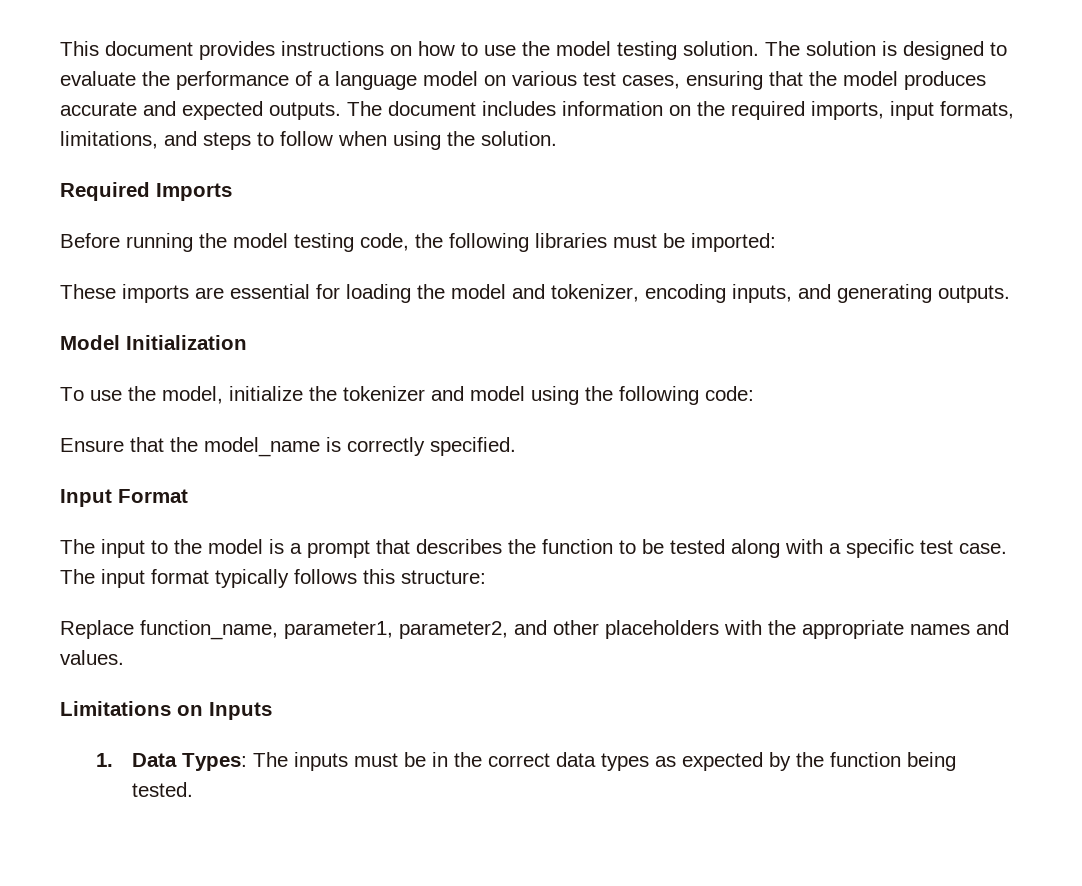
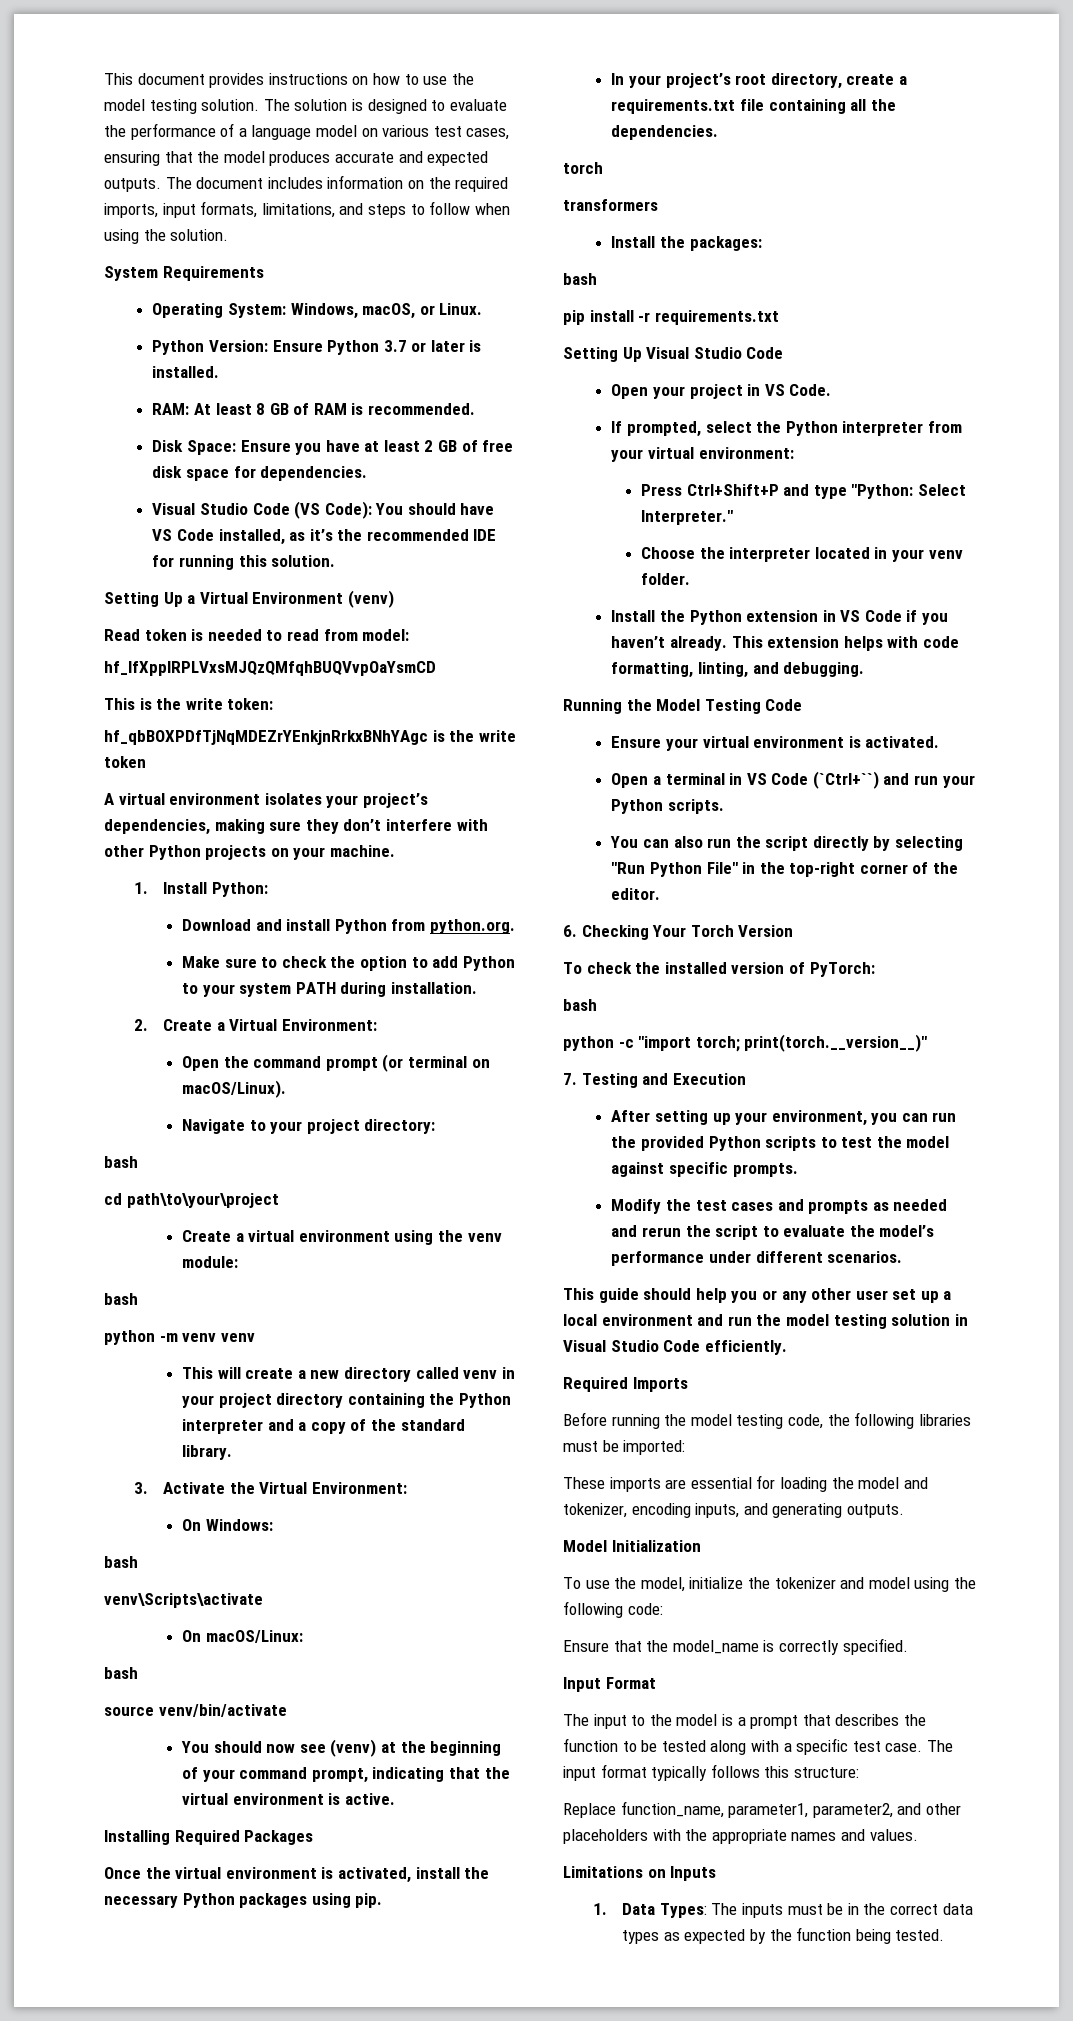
+ System Requirements
+ Operating System: Windows, macOS, or Linux.
+ Python Version: Ensure Python 3.7 or later is installed.
+ RAM: At least 8 GB of RAM is recommended.
+ Disk Space: Ensure you have at least 2 GB of free disk space for dependencies.
+ Visual Studio Code (VS Code): You should have VS Code installed, as it’s the recommended IDE for running this solution.
+ Setting Up a Virtual Environment (venv)
+ Read token is needed to read from model:
+ 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
+ This is the write token:
+ 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 is the write token
+ A virtual environment isolates your project’s dependencies, making sure they don’t interfere with other Python projects on your machine.
+ 1. Install Python:
+ Download and install Python from python.org.
+ Make sure to check the option to add Python to your system PATH during installation.
+ 2. Create a Virtual Environment:
+ Open the command prompt (or terminal on macOS/Linux).
+ Navigate to your project directory:
+ bash
+ cd path\to\your\project
+ Create a virtual environment using the venv module:
+ bash
+ python -m venv venv
+ This will create a new directory called venv in your project directory containing the Python interpreter and a copy of the standard library.
+ 3. Activate the Virtual Environment:
+ On Windows:
+ bash
+ venv\Scripts\activate
+ On macOS/Linux:
+ bash
+ source venv/bin/activate
+ You should now see (venv) at the beginning of your command prompt, indicating that the virtual environment is active.
+ Installing Required Packages
+ Once the virtual environment is activated, install the necessary Python packages using pip.
+ In your project’s root directory, create a requirements.txt file containing all the dependencies.
+ torch
+ transformers
+ Install the packages:
+ bash
+ pip install -r requirements.txt
+ Setting Up Visual Studio Code
+ Open your project in VS Code.
+ If prompted, select the Python interpreter from your virtual environment:
+ Press Ctrl+Shift+P and type "Python: Select Interpreter."
+ Choose the interpreter located in your venv folder.
+ Install the Python extension in VS Code if you haven’t already. This extension helps with code formatting, linting, and debugging.
+ Running the Model Testing Code
+ Ensure your virtual environment is activated.
+ Open a terminal in VS Code (`Ctrl+``) and run your Python scripts.
+ You can also run the script directly by selecting "Run Python File" in the top-right corner of the editor.
+ 6. Checking Your Torch Version
+ To check the installed version of PyTorch:
+ bash
+ python -c "import torch; print(torch.__version__)"
+ 7. Testing and Execution
+ After setting up your environment, you can run the provided Python scripts to test the model against specific prompts.
+ Modify the test cases and prompts as needed and rerun the script to evaluate the model’s performance under different scenarios.
+ This guide should help you or any other user set up a local environment and run the model testing solution in Visual Studio Code efficiently.

